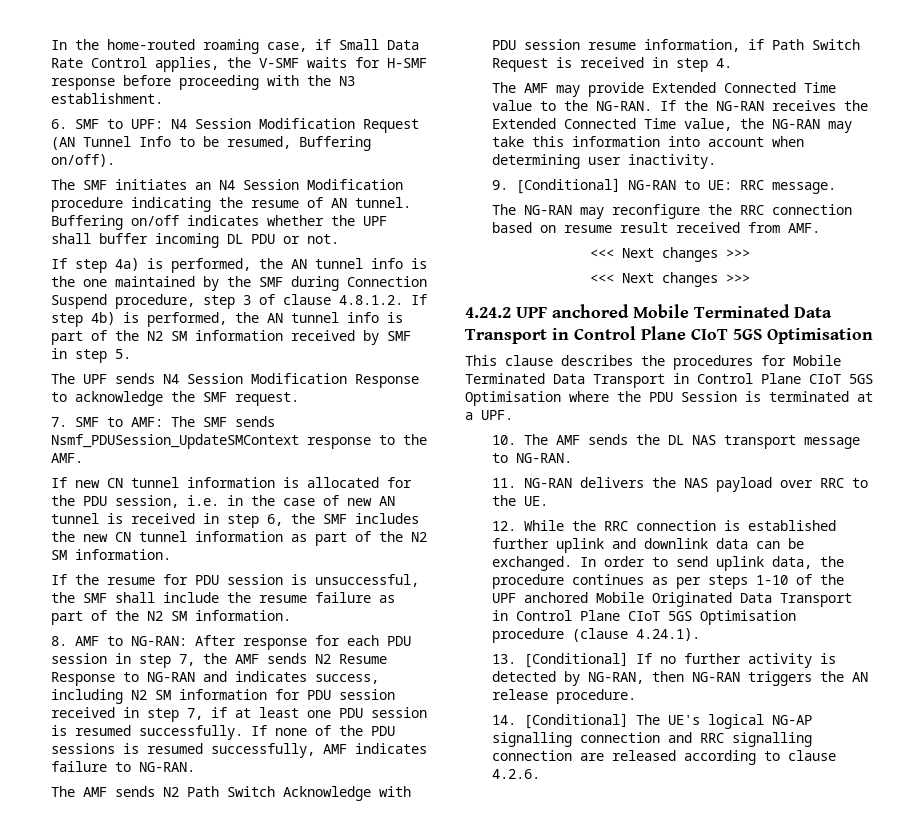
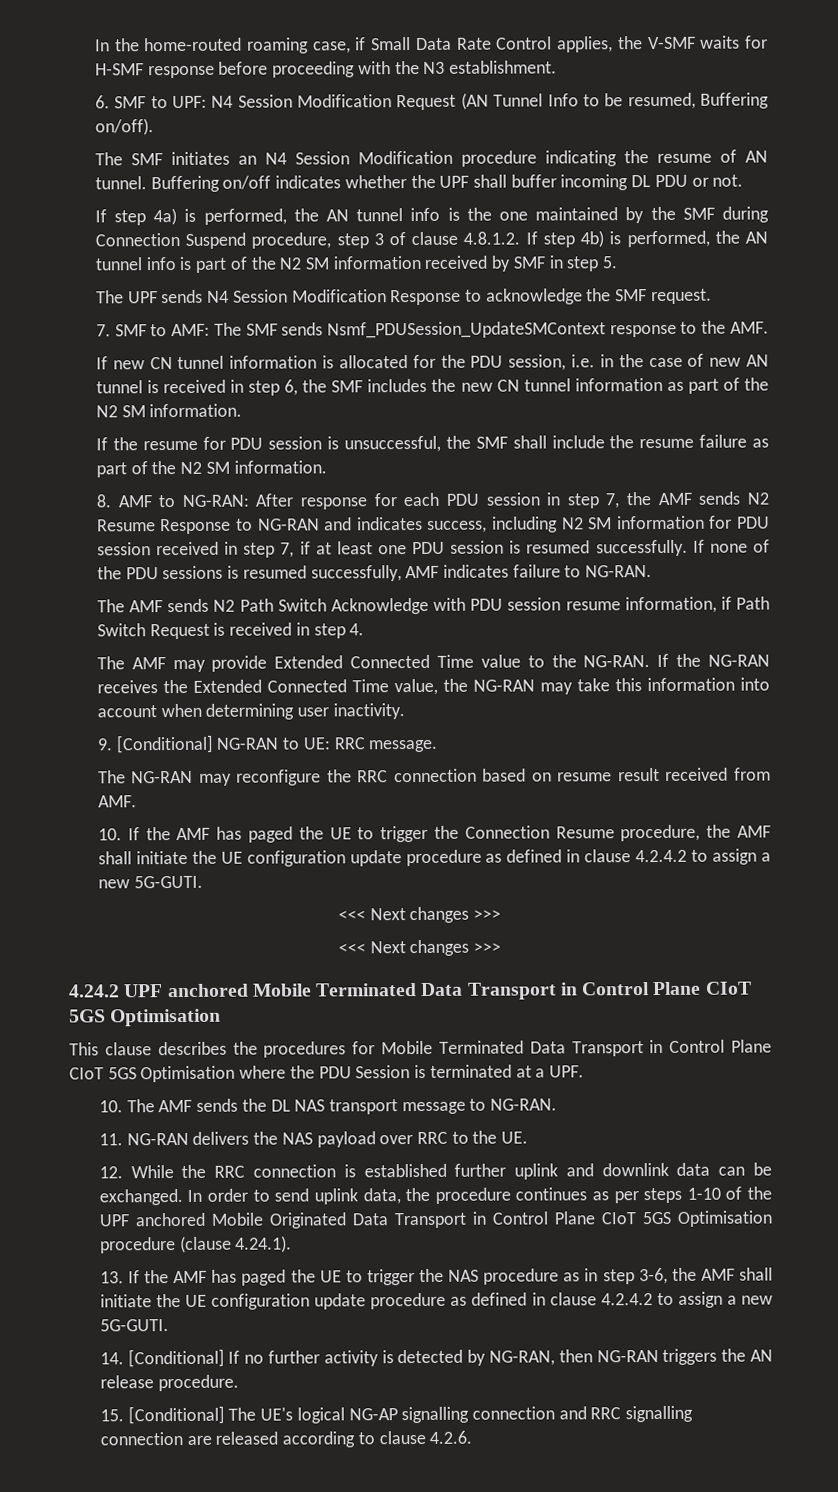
+ 10. If the AMF has paged the UE to trigger the Connection Resume procedure, the AMF shall initiate the UE configuration update procedure as defined in clause 4.2.4.2 to assign a new 5G-GUTI.
- 13. [Conditional] If no further activity is detected by NG-RAN, then NG-RAN triggers the AN release procedure.
+ 13. If the AMF has paged the UE to trigger the NAS procedure as in step 3-6, the AMF shall initiate the UE configuration update procedure as defined in clause 4.2.4.2 to assign a new 5G-GUTI.
+ 14. [Conditional] If no further activity is detected by NG-RAN, then NG-RAN triggers the AN release procedure.
- 14. [Conditional] The UE's logical NG-AP signalling connection and RRC signalling connection are released according to clause 4.2.6.
+ 15. [Conditional] The UE's logical NG-AP signalling connection and RRC signalling connection are released according to clause 4.2.6.

